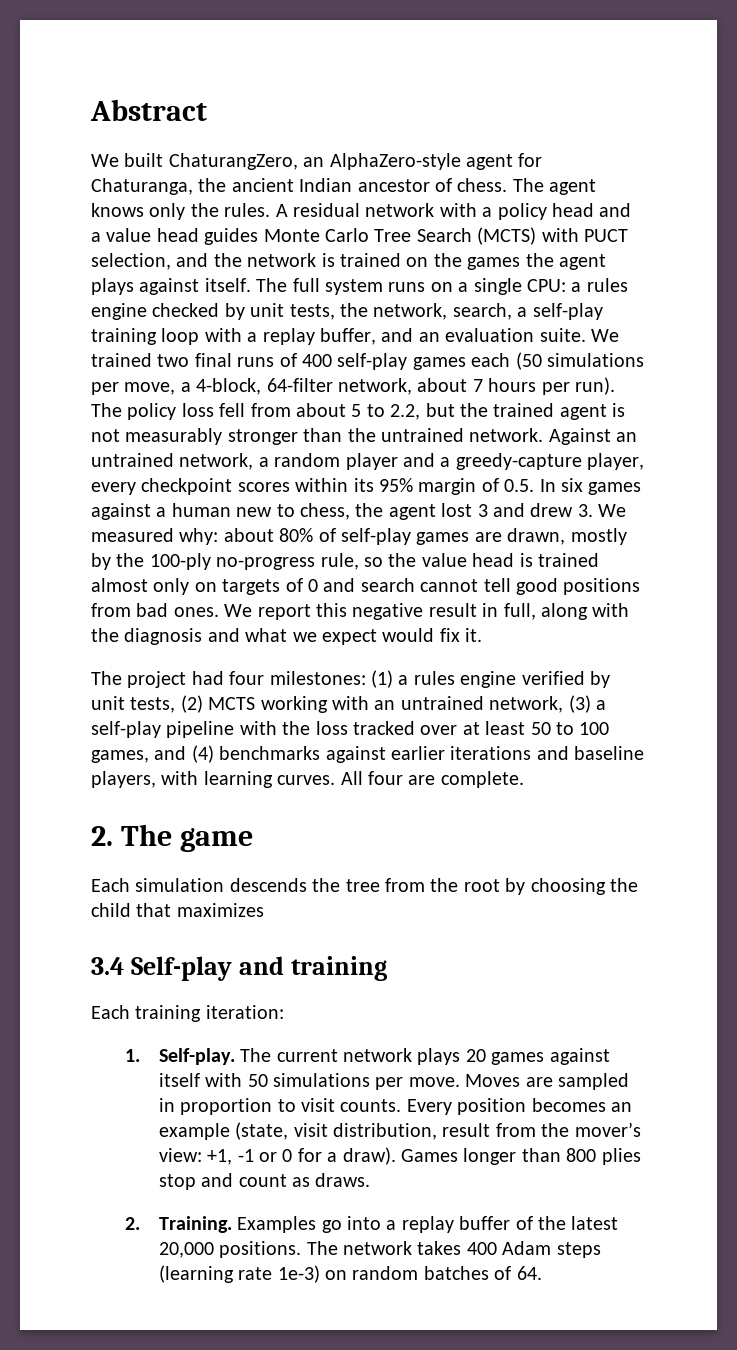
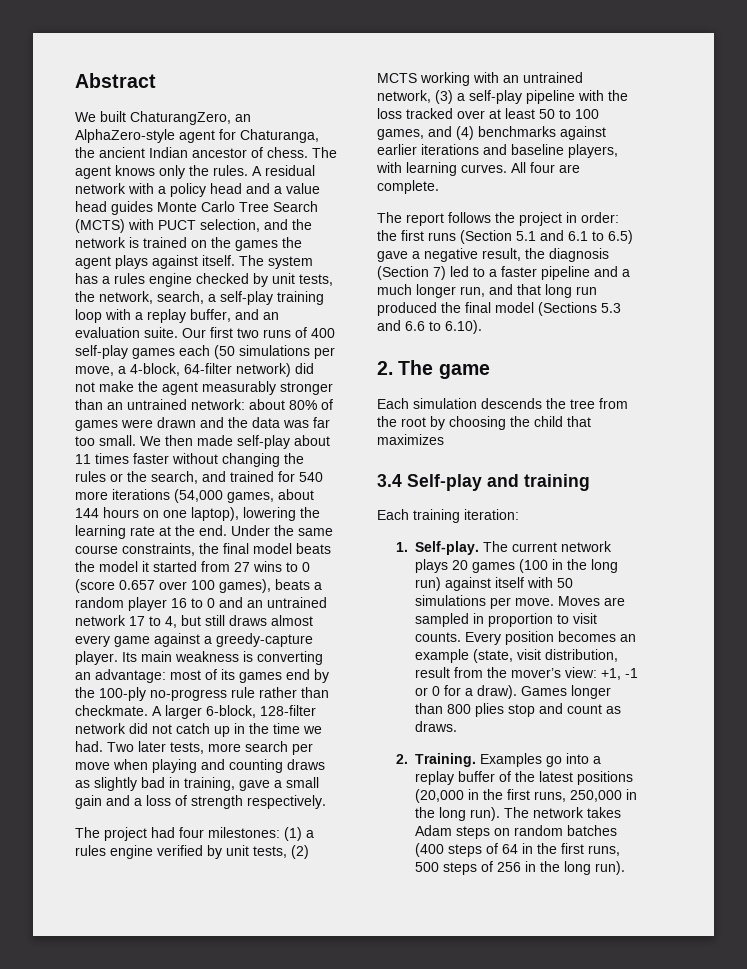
- The full system runs on a single CPU: a rules engine checked by unit tests, the network, search, a self-play training loop with a replay buffer, and an evaluation suite.
+ The system has a rules engine checked by unit tests, the network, search, a self-play training loop with a replay buffer, and an evaluation suite.
- We trained two final runs of 400 self-play games each (50 simulations per move, a 4-block, 64-filter network, about 7 hours per run). The policy loss fell from about 5 to 2.2, but the trained agent is not measurably stronger than the untrained network. Against an untrained network, a random player and a greedy-capture player, every checkpoint scores within its 95% margin of 0.5. In six games against a human new to chess, the agent lost 3 and drew 3. We measured why: about 80% of self-play games are drawn, mostly by the 100-ply no-progress rule, so the value head is trained almost only on targets of 0 and search cannot tell good positions from bad ones. We report this negative result in full, along with the diagnosis and what we expect would fix it.
+ Our first two runs of 400 self-play games each (50 simulations per move, a 4-block, 64-filter network) did not make the agent measurably stronger than an untrained network: about 80% of games were drawn and the data was far too small. We then made self-play about 11 times faster without changing the rules or the search, and trained for 540 more iterations (54,000 games, about 144 hours on one laptop), lowering the learning rate at the end. Under the same course constraints, the final model beats the model it started from 27 wins to 0 (score 0.657 over 100 games), beats a random player 16 to 0 and an untrained network 17 to 4, but still draws almost every game against a greedy-capture player. Its main weakness is converting an advantage: most of its games end by the 100-ply no-progress rule rather than checkmate. A larger 6-block, 128-filter network did not catch up in the time we had. Two later tests, more search per move when playing and counting draws as slightly bad in training, gave a small gain and a loss of strength respectively.
+ The report follows the project in order: the first runs (Section 5.1 and 6.1 to 6.5) gave a negative result, the diagnosis (Section 7) led to a faster pipeline and a much longer run, and that long run produced the final model (Sections 5.3 and 6.6 to 6.10).
- The current network plays 20 games against itself with 50 simulations per move.
+ The current network plays 20 games (100 in the long run) against itself with 50 simulations per move.
- Examples go into a replay buffer of the latest 20,000 positions.
+ Examples go into a replay buffer of the latest positions (20,000 in the first runs, 250,000 in the long run).
- The network takes 400 Adam steps (learning rate 1e-3) on random batches of 64.
+ The network takes Adam steps on random batches (400 steps of 64 in the first runs, 500 steps of 256 in the long run).

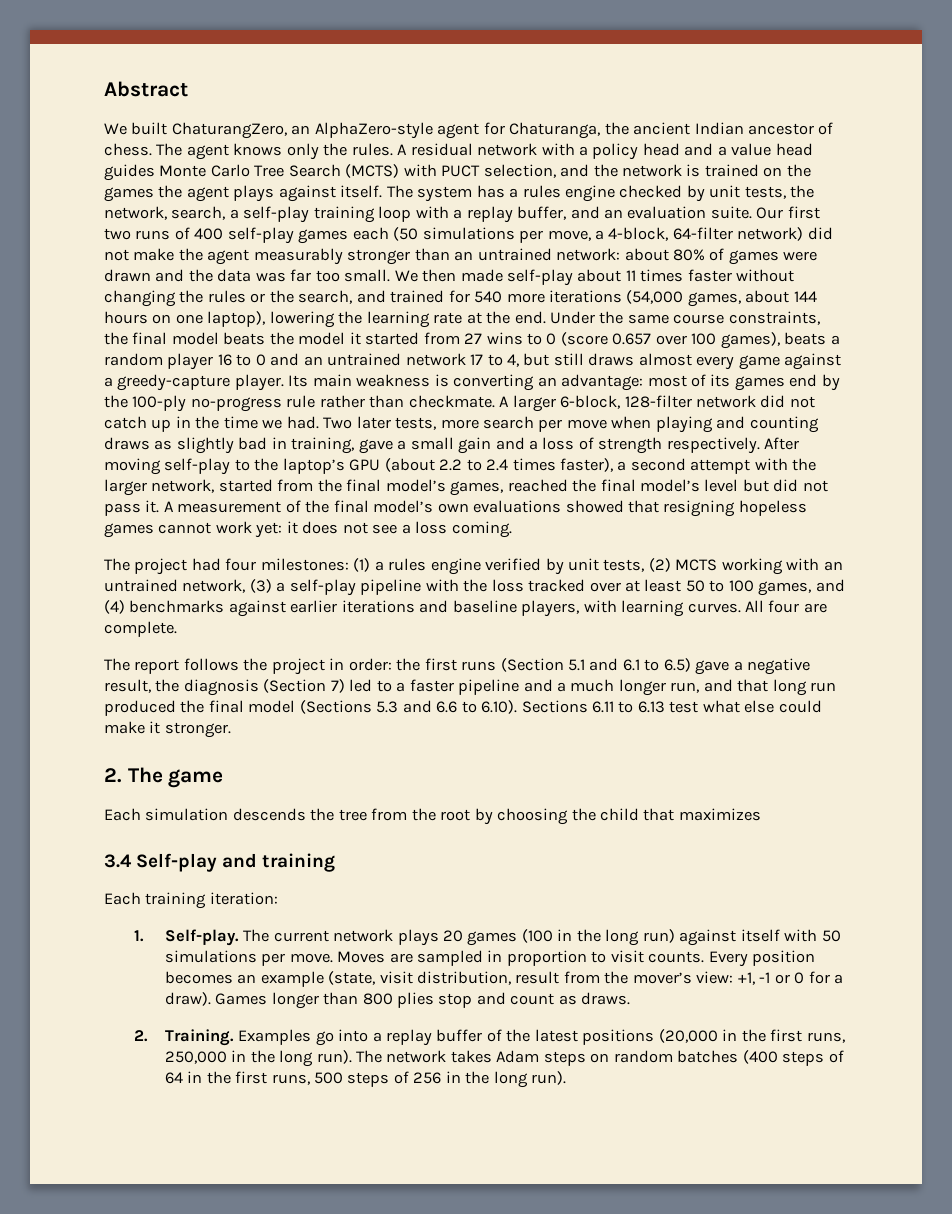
+ After moving self-play to the laptop’s GPU (about 2.2 to 2.4 times faster), a second attempt with the larger network, started from the final model’s games, reached the final model’s level but did not pass it. A measurement of the final model’s own evaluations showed that resigning hopeless games cannot work yet: it does not see a loss coming.
- The report follows the project in order: the first runs (Section 5.1 and 6.1 to 6.5) gave a negative result, the diagnosis (Section 7) led to a faster pipeline and a much longer run, and that long run produced the final model (Sections 5.3 and 6.6 to 6.10).
+ The report follows the project in order: the first runs (Section 5.1 and 6.1 to 6.5) gave a negative result, the diagnosis (Section 7) led to a faster pipeline and a much longer run, and that long run produced the final model (Sections 5.3 and 6.6 to 6.10). Sections 6.11 to 6.13 test what else could make it stronger.

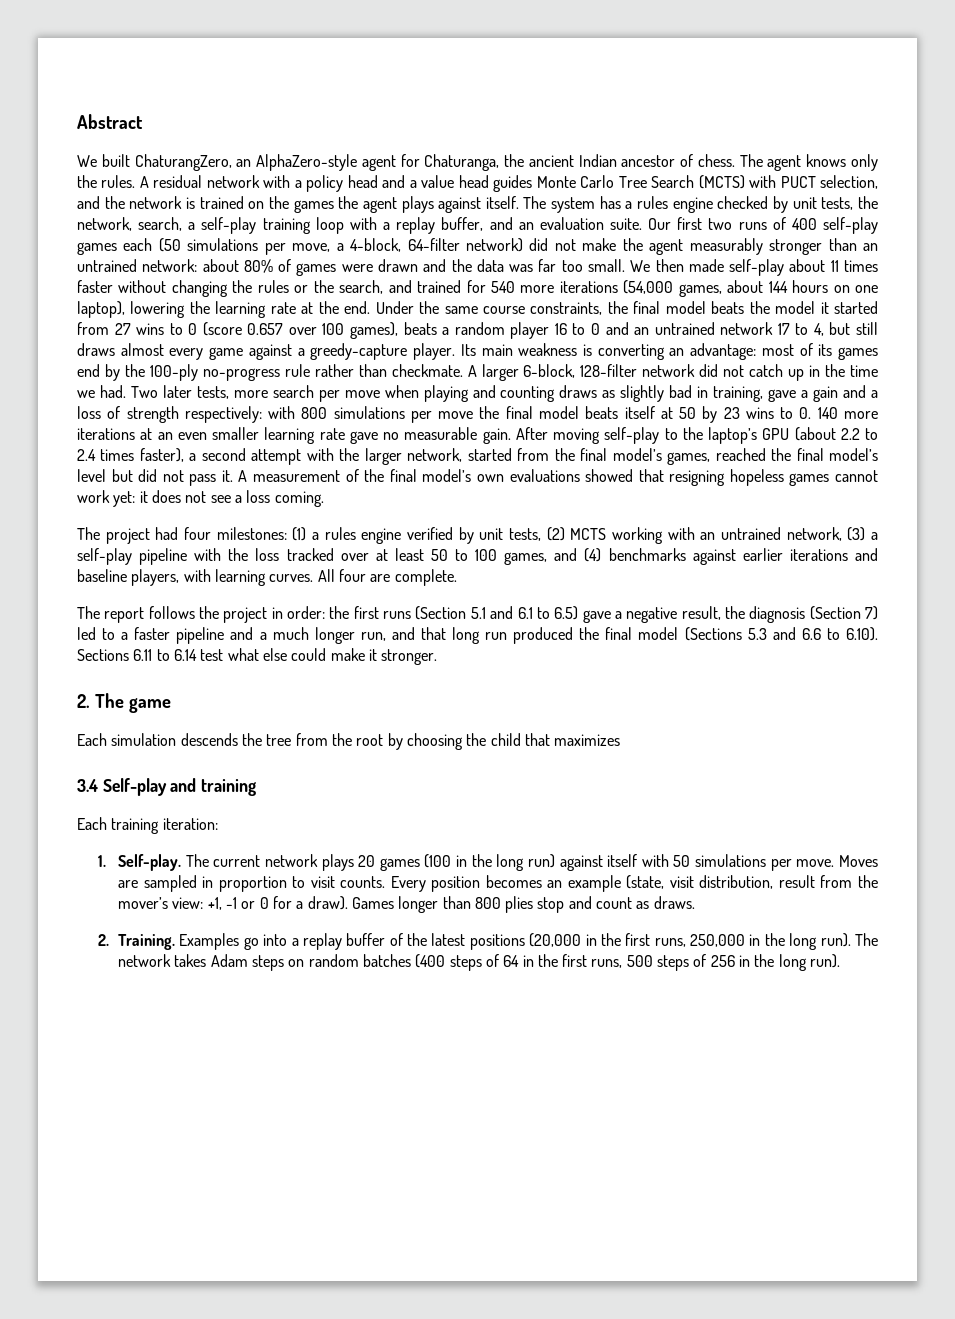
- Two later tests, more search per move when playing and counting draws as slightly bad in training, gave a small gain and a loss of strength respectively.
+ Two later tests, more search per move when playing and counting draws as slightly bad in training, gave a gain and a loss of strength respectively: with 800 simulations per move the final model beats itself at 50 by 23 wins to 0. 140 more iterations at an even smaller learning rate gave no measurable gain.
- The report follows the project in order: the first runs (Section 5.1 and 6.1 to 6.5) gave a negative result, the diagnosis (Section 7) led to a faster pipeline and a much longer run, and that long run produced the final model (Sections 5.3 and 6.6 to 6.10). Sections 6.11 to 6.13 test what else could make it stronger.
+ The report follows the project in order: the first runs (Section 5.1 and 6.1 to 6.5) gave a negative result, the diagnosis (Section 7) led to a faster pipeline and a much longer run, and that long run produced the final model (Sections 5.3 and 6.6 to 6.10). Sections 6.11 to 6.14 test what else could make it stronger.

